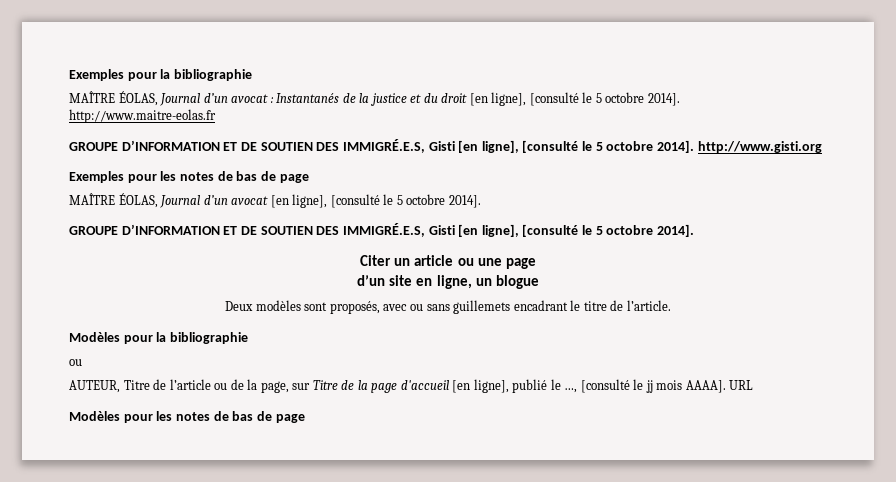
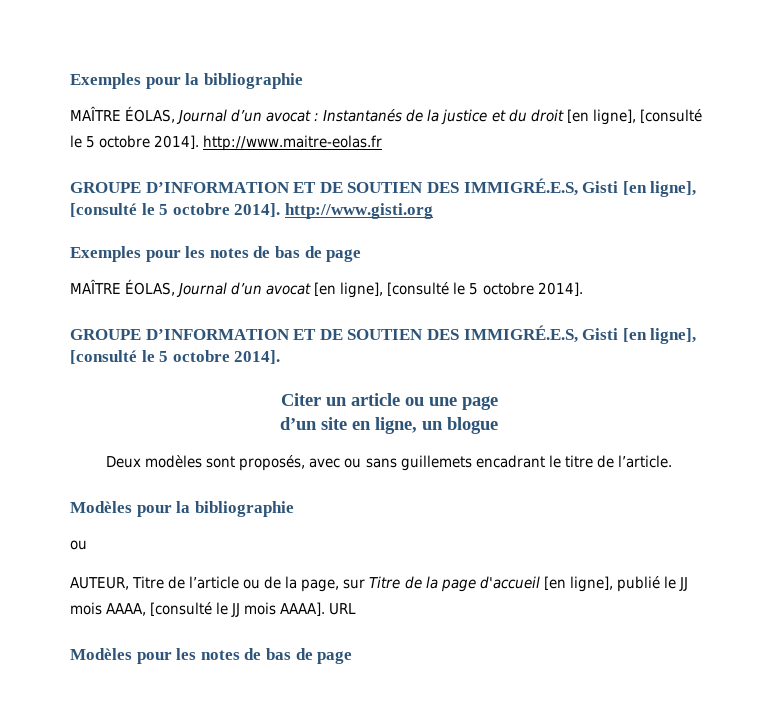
- AUTEUR, Titre de l’article ou de la page, sur Titre de la page d'accueil [en ligne], publié le …, [consulté le jj mois AAAA].
+ AUTEUR, Titre de l’article ou de la page, sur Titre de la page d'accueil [en ligne], publié le JJ mois AAAA, [consulté le JJ mois AAAA].

